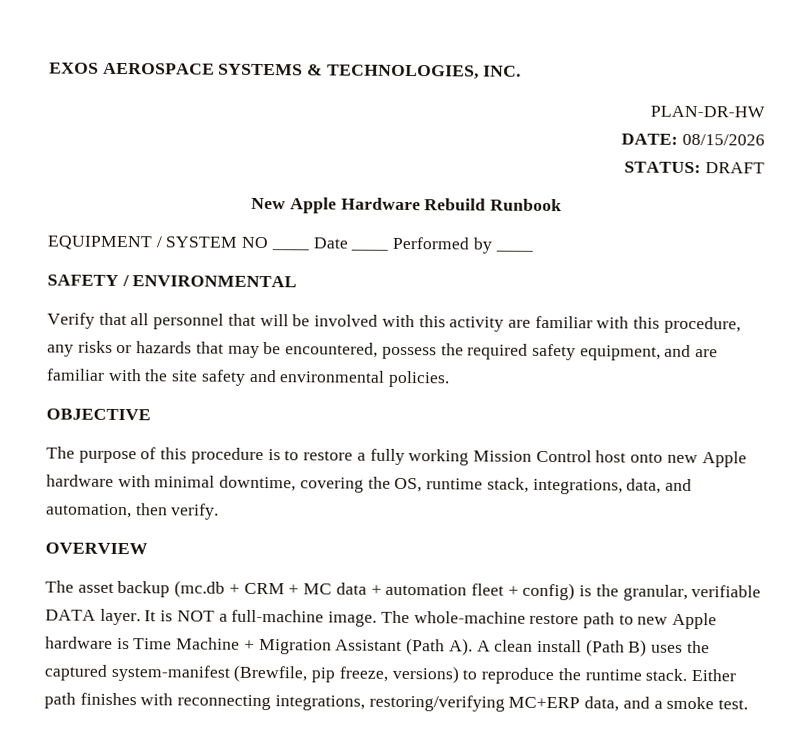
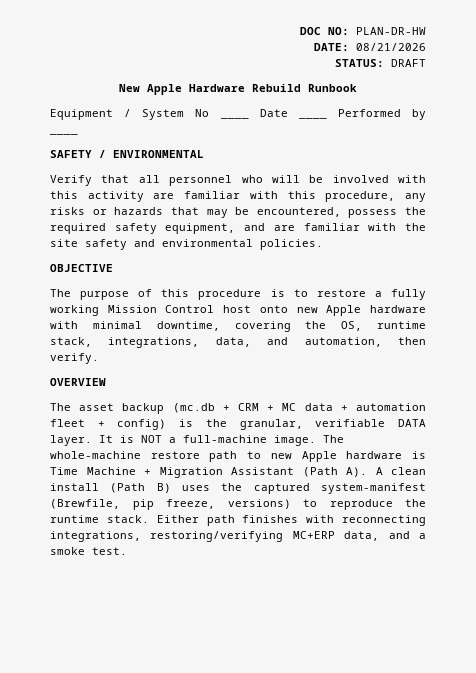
- EXOS AEROSPACE SYSTEMS & TECHNOLOGIES, INC.
- PLAN-DR-HW
+ DOC NO: PLAN-DR-HW
- DATE: 08/15/2026
+ DATE: 08/21/2026
- EQUIPMENT / SYSTEM NO ____ Date ____ Performed by ____
+ Equipment / System No ____ Date ____ Performed by ____
- Verify that all personnel that will be involved with this activity are familiar with this procedure, any risks or hazards that may be encountered, possess the required safety equipment, and are familiar with the site safety and environmental policies.
+ Verify that all personnel who will be involved with this activity are familiar with this procedure, any risks or hazards that may be encountered, possess the required safety equipment, and are familiar with the site safety and environmental policies.

